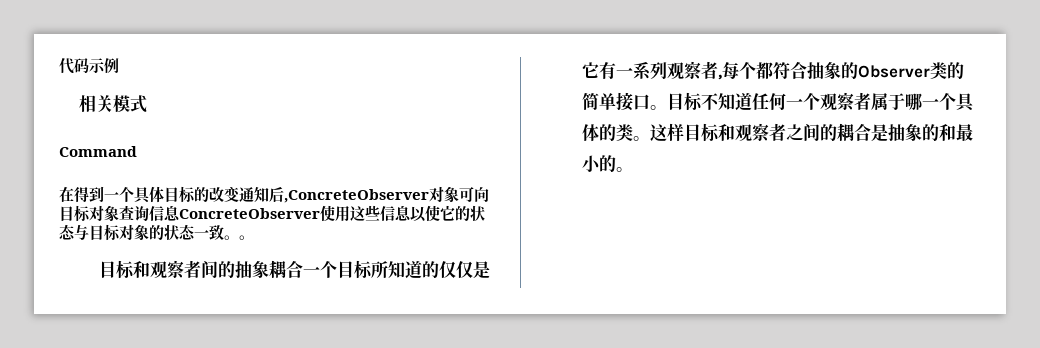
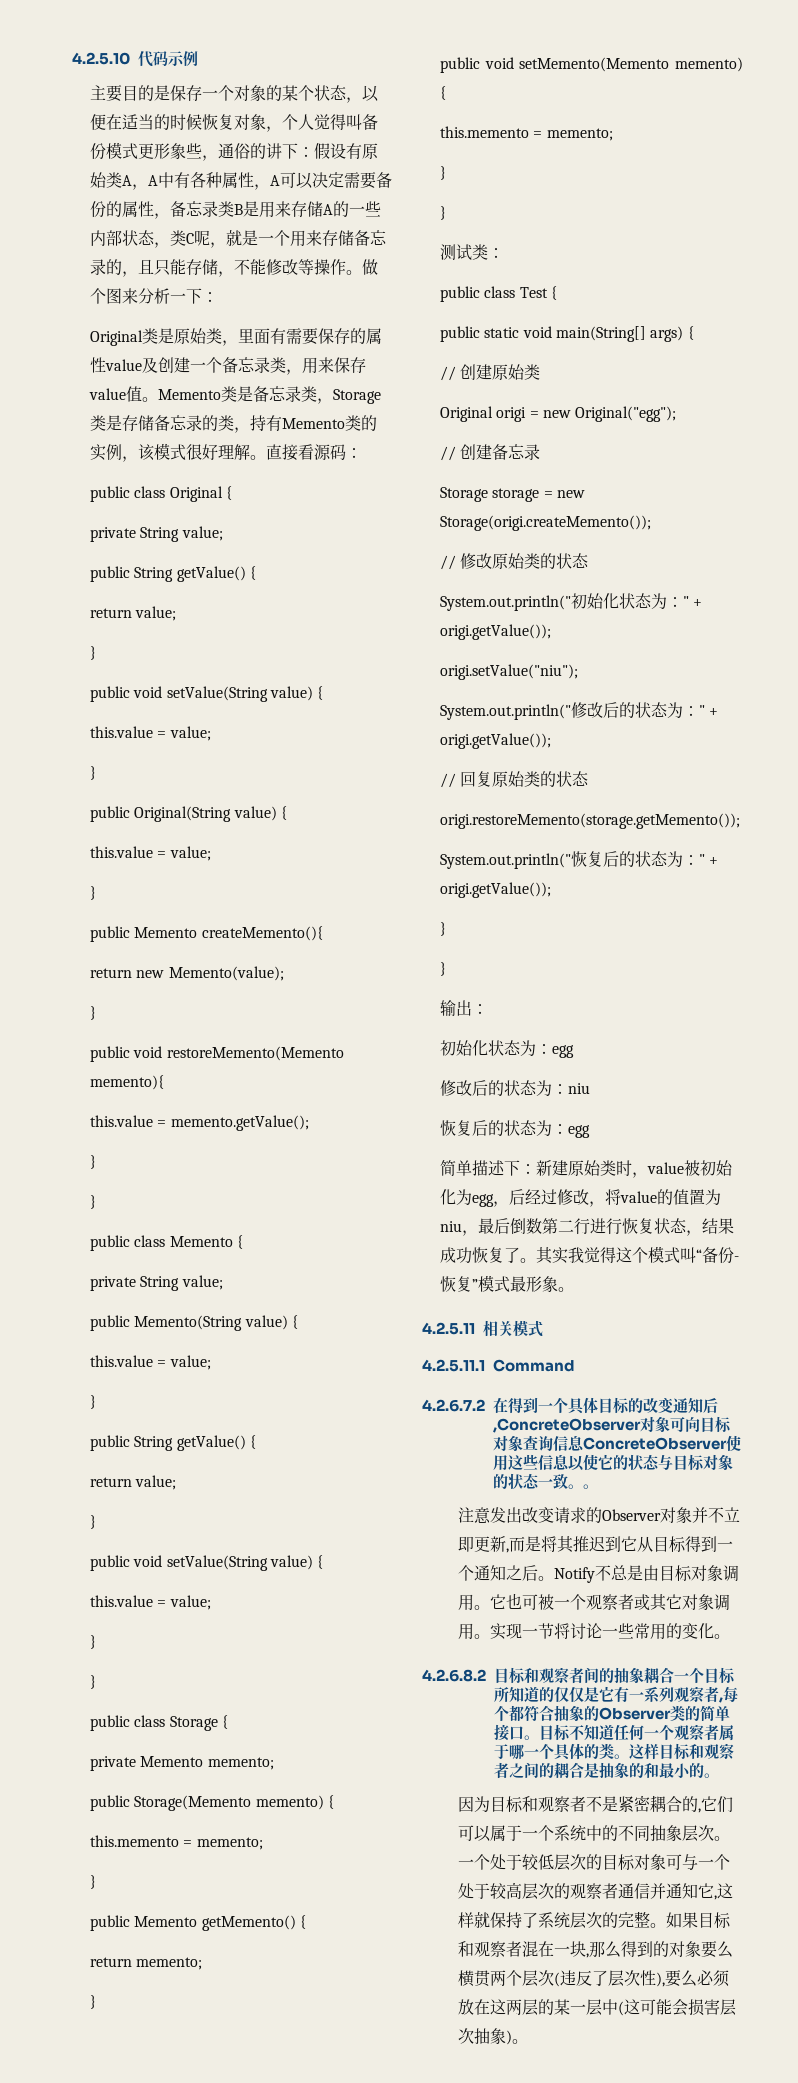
- 代码示例
+ 4.2.5.10代码示例
- 相关模式
+ 主要目的是保存一个对象的某个状态，以便在适当的时候恢复对象，个人觉得叫备份模式更形象些，通俗的讲下：假设有原始类A，A中有各种属性，A可以决定需要备份的属性，备忘录类B是用来存储A的一些内部状态，类C呢，就是一个用来存储备忘录的，且只能存储，不能修改等操作。做个图来分析一下：
+ Original类是原始类，里面有需要保存的属性value及创建一个备忘录类，用来保存value值。Memento类是备忘录类，Storage类是存储备忘录的类，持有Memento类的实例，该模式很好理解。直接看源码：
+ public class Original {
+ private String value;
+ public String getValue() {
+ return value;
+ }
+ public void setValue(String value) {
+ this.value = value;
+ }
+ public Original(String value) {
+ this.value = value;
+ }
+ public Memento createMemento(){
+ return new Memento(value);
+ }
+ public void restoreMemento(Memento memento){
+ this.value = memento.getValue();
+ }
+ }
+ public class Memento {
+ private String value;
+ public Memento(String value) {
+ this.value = value;
+ }
+ public String getValue() {
+ return value;
+ }
+ public void setValue(String value) {
+ this.value = value;
+ }
+ }
+ public class Storage {
+ private Memento memento;
+ public Storage(Memento memento) {
+ this.memento = memento;
+ }
+ public Memento getMemento() {
+ return memento;
+ }
+ public void setMemento(Memento memento) {
+ this.memento = memento;
+ }
+ }
+ 测试类：
+ public class Test {
+ public static void main(String[] args) {
+ // 创建原始类
+ Original origi = new Original("egg");
+ // 创建备忘录
+ Storage storage = new Storage(origi.createMemento());
+ // 修改原始类的状态
+ System.out.println("初始化状态为：" + origi.getValue());
+ origi.setValue("niu");
+ System.out.println("修改后的状态为：" + origi.getValue());
+ // 回复原始类的状态
+ origi.restoreMemento(storage.getMemento());
+ System.out.println("恢复后的状态为：" + origi.getValue());
+ }
+ }
+ 输出：
+ 初始化状态为：egg
+ 修改后的状态为：niu
+ 恢复后的状态为：egg
+ 简单描述下：新建原始类时，value被初始化为egg，后经过修改，将value的值置为niu，最后倒数第二行进行恢复状态，结果成功恢复了。其实我觉得这个模式叫“备份-恢复”模式最形象。
+ 4.2.5.11相关模式
- Command
+ 4.2.5.11.1 Command
- 在得到一个具体目标的改变通知后,ConcreteObserver对象可向目标对象查询信息ConcreteObserver使用这些信息以使它的状态与目标对象的状态一致。
+ 4.2.6.7.2在得到一个具体目标的改变通知后,ConcreteObserver对象可向目标对象查询信息ConcreteObserver使用这些信息以使它的状态与目标对象的状态一致。
- 目标和观察者间的抽象耦合一个目标所知道的仅仅是它有一系列观察者,每个都符合抽象的Observer类的简单接口。
+ 注意发出改变请求的Observer对象并不立即更新,而是将其推迟到它从目标得到一个通知之后。Notify不总是由目标对象调用。它也可被一个观察者或其它对象调用。实现一节将讨论一些常用的变化。
+ 4.2.6.8.2目标和观察者间的抽象耦合一个目标所知道的仅仅是它有一系列观察者,每个都符合抽象的Observer类的简单接口。
+ 因为目标和观察者不是紧密耦合的,它们可以属于一个系统中的不同抽象层次。一个处于较低层次的目标对象可与一个处于较高层次的观察者通信并通知它,这样就保持了系统层次的完整。如果目标和观察者混在一块,那么得到的对象要么横贯两个层次(违反了层次性),要么必须放在这两层的某一层中(这可能会损害层次抽象)。

